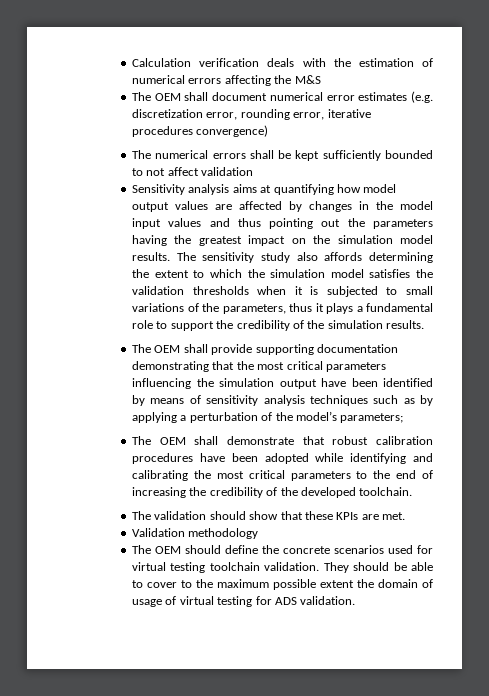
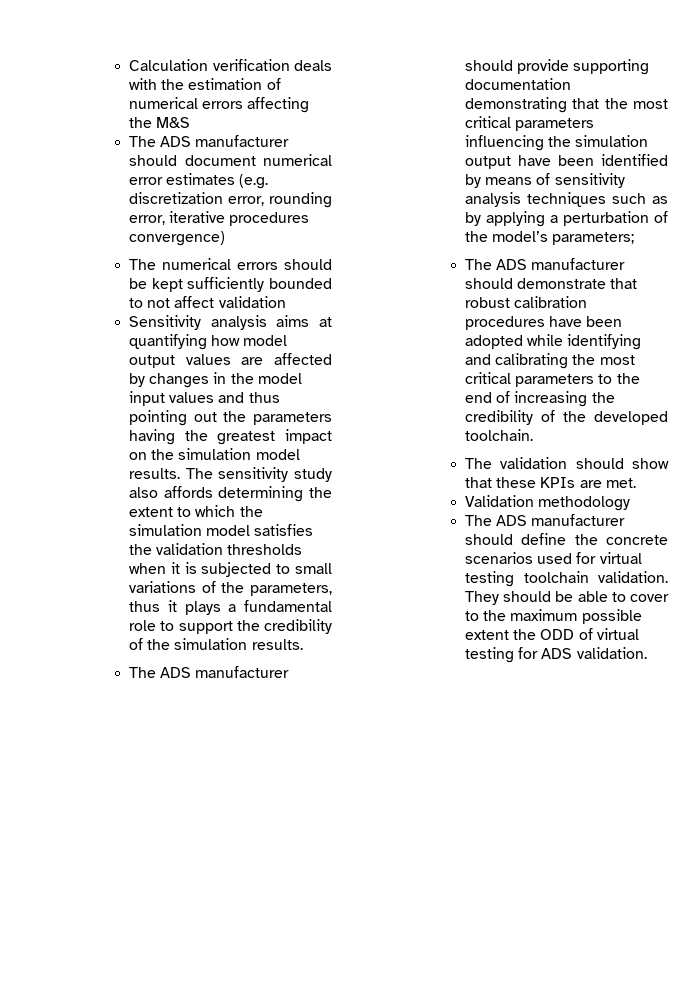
- The OEM shall document numerical error estimates (e.g. discretization error, rounding error, iterative procedures convergence)
+ The ADS manufacturer should document numerical error estimates (e.g. discretization error, rounding error, iterative procedures convergence)
- The numerical errors shall be kept sufficiently bounded to not affect validation
+ The numerical errors should be kept sufficiently bounded to not affect validation
- The OEM shall provide supporting documentation demonstrating that the most critical parameters influencing the simulation output have been identified by means of sensitivity analysis techniques such as by applying a perturbation of the model’s parameters;
+ The ADS manufacturer should provide supporting documentation demonstrating that the most critical parameters influencing the simulation output have been identified by means of sensitivity analysis techniques such as by applying a perturbation of the model’s parameters;
- The OEM shall demonstrate that robust calibration procedures have been adopted while identifying and calibrating the most critical parameters to the end of increasing the credibility of the developed toolchain.
+ The ADS manufacturer should demonstrate that robust calibration procedures have been adopted while identifying and calibrating the most critical parameters to the end of increasing the credibility of the developed toolchain.
- The OEM should define the concrete scenarios used for virtual testing toolchain validation.
+ The ADS manufacturer should define the concrete scenarios used for virtual testing toolchain validation.
- They should be able to cover to the maximum possible extent the domain of usage of virtual testing for ADS validation.
+ They should be able to cover to the maximum possible extent the ODD of virtual testing for ADS validation.

